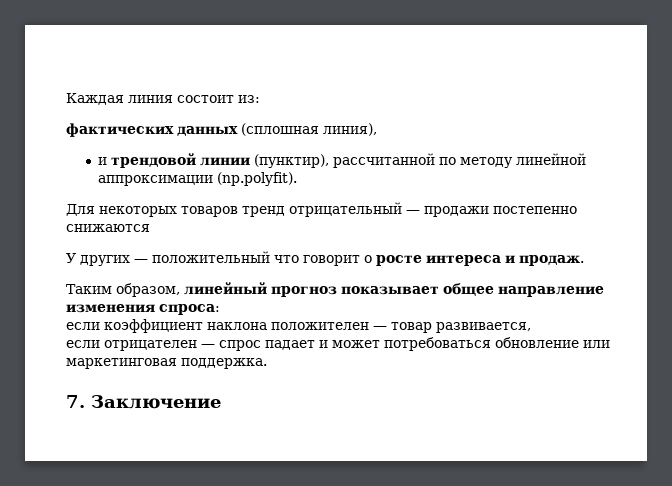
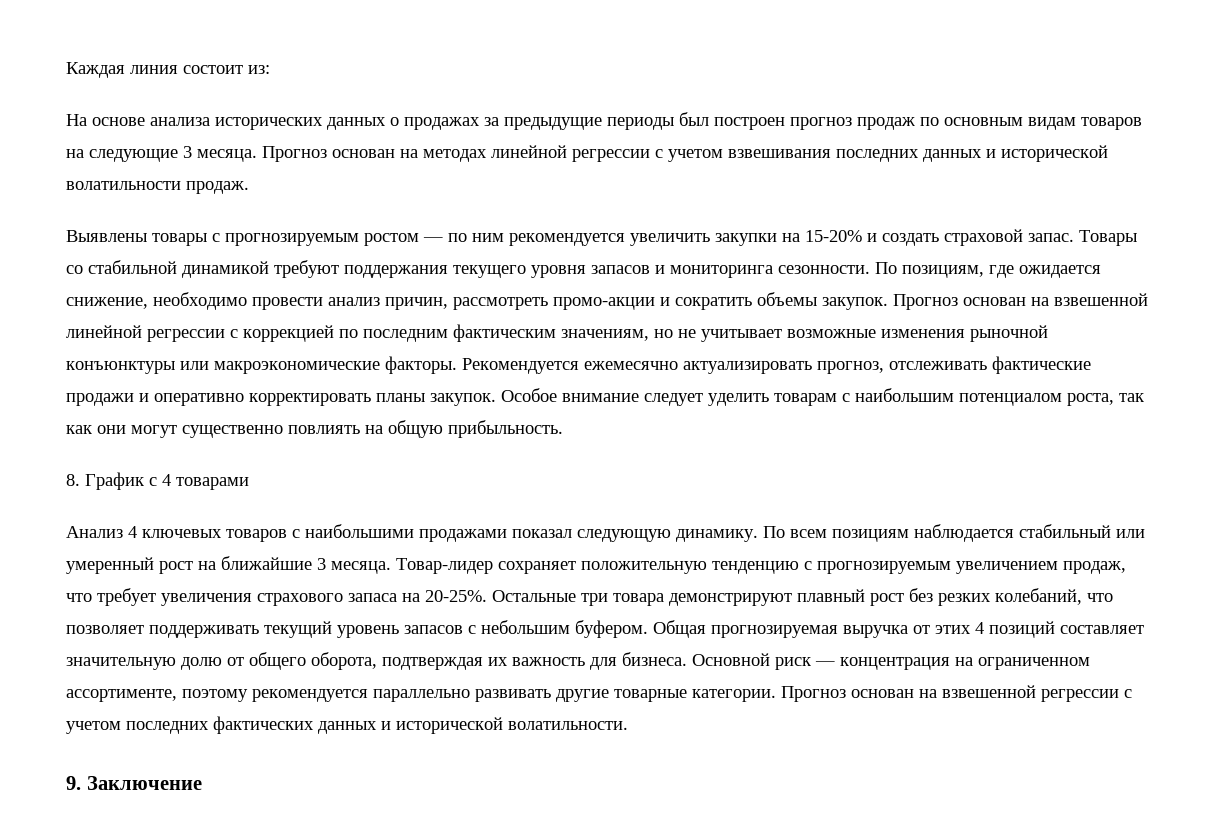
- фактических данных (сплошная линия),
- и трендовой линии (пунктир), рассчитанной по методу линейной аппроксимации (np.polyfit).
- Для некоторых товаров тренд отрицательный — продажи постепенно снижаются
- У других — положительный что говорит о росте интереса и продаж.
- Таким образом, линейный прогноз показывает общее направление изменения спроса:
- если коэффициент наклона положителен — товар развивается,
- если отрицателен — спрос падает и может потребоваться обновление или маркетинговая поддержка.
- 7. Заключение
+ На основе анализа исторических данных о продажах за предыдущие периоды был построен прогноз продаж по основным видам товаров на следующие 3 месяца. Прогноз основан на методах линейной регрессии с учетом взвешивания последних данных и исторической волатильности продаж.
+ Выявлены товары с прогнозируемым ростом — по ним рекомендуется увеличить закупки на 15-20% и создать страховой запас. Товары со стабильной динамикой требуют поддержания текущего уровня запасов и мониторинга сезонности. По позициям, где ожидается снижение, необходимо провести анализ причин, рассмотреть промо-акции и сократить объемы закупок. Прогноз основан на взвешенной линейной регрессии с коррекцией по последним фактическим значениям, но не учитывает возможные изменения рыночной конъюнктуры или макроэкономические факторы. Рекомендуется ежемесячно актуализировать прогноз, отслеживать фактические продажи и оперативно корректировать планы закупок. Особое внимание следует уделить товарам с наибольшим потенциалом роста, так как они могут существенно повлиять на общую прибыльность.
+ 8. График с 4 товарами
+ Анализ 4 ключевых товаров с наибольшими продажами показал следующую динамику. По всем позициям наблюдается стабильный или умеренный рост на ближайшие 3 месяца. Товар-лидер сохраняет положительную тенденцию с прогнозируемым увеличением продаж, что требует увеличения страхового запаса на 20-25%. Остальные три товара демонстрируют плавный рост без резких колебаний, что позволяет поддерживать текущий уровень запасов с небольшим буфером. Общая прогнозируемая выручка от этих 4 позиций составляет значительную долю от общего оборота, подтверждая их важность для бизнеса. Основной риск — концентрация на ограниченном ассортименте, поэтому рекомендуется параллельно развивать другие товарные категории. Прогноз основан на взвешенной регрессии с учетом последних фактических данных и исторической волатильности.
+ 9. Заключение

